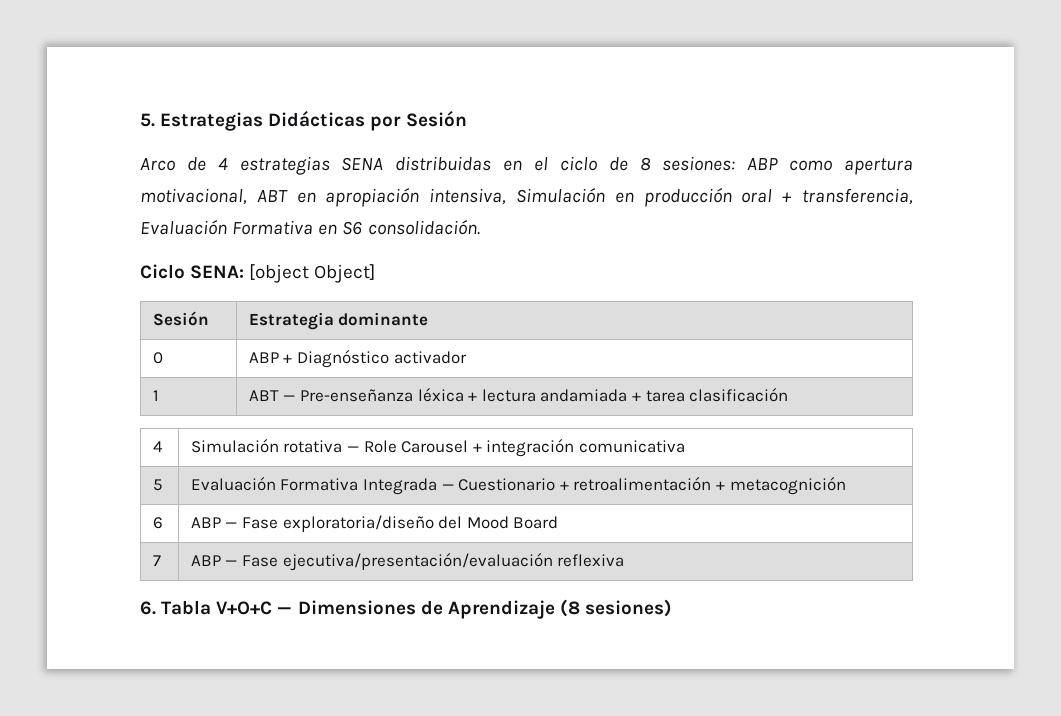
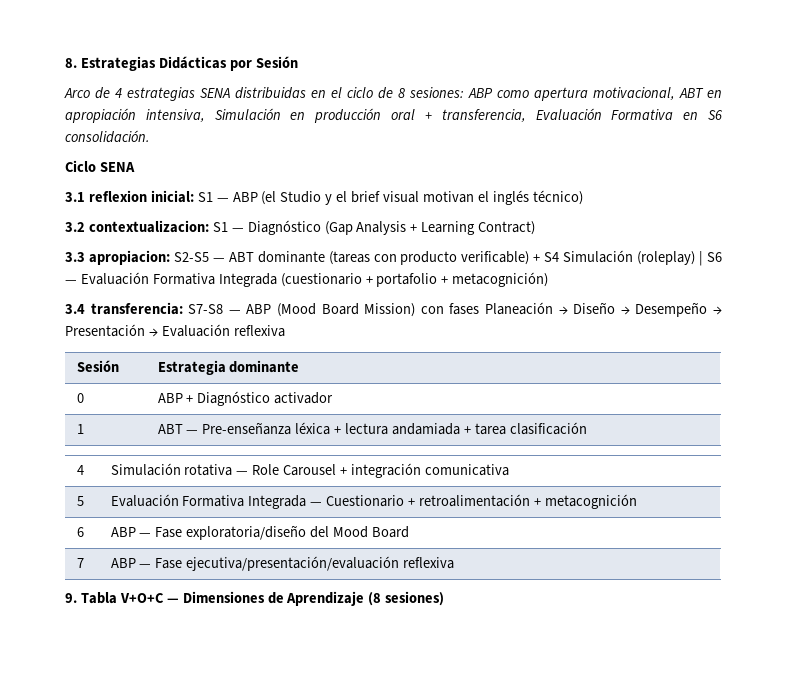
- 5. Estrategias Didácticas por Sesión
+ 8. Estrategias Didácticas por Sesión
- Ciclo SENA: [object Object]
+ Ciclo SENA
+ 3.1 reflexion inicial: S1 — ABP (el Studio y el brief visual motivan el inglés técnico)
+ 3.2 contextualizacion: S1 — Diagnóstico (Gap Analysis + Learning Contract)
+ 3.3 apropiacion: S2-S5 — ABT dominante (tareas con producto verificable) + S4 Simulación (roleplay) | S6 — Evaluación Formativa Integrada (cuestionario + portafolio + metacognición)
+ 3.4 transferencia: S7-S8 — ABP (Mood Board Mission) con fases Planeación → Diseño → Desempeño → Presentación → Evaluación reflexiva
- 6. Tabla V+O+C — Dimensiones de Aprendizaje (8 sesiones)
+ 9. Tabla V+O+C — Dimensiones de Aprendizaje (8 sesiones)

